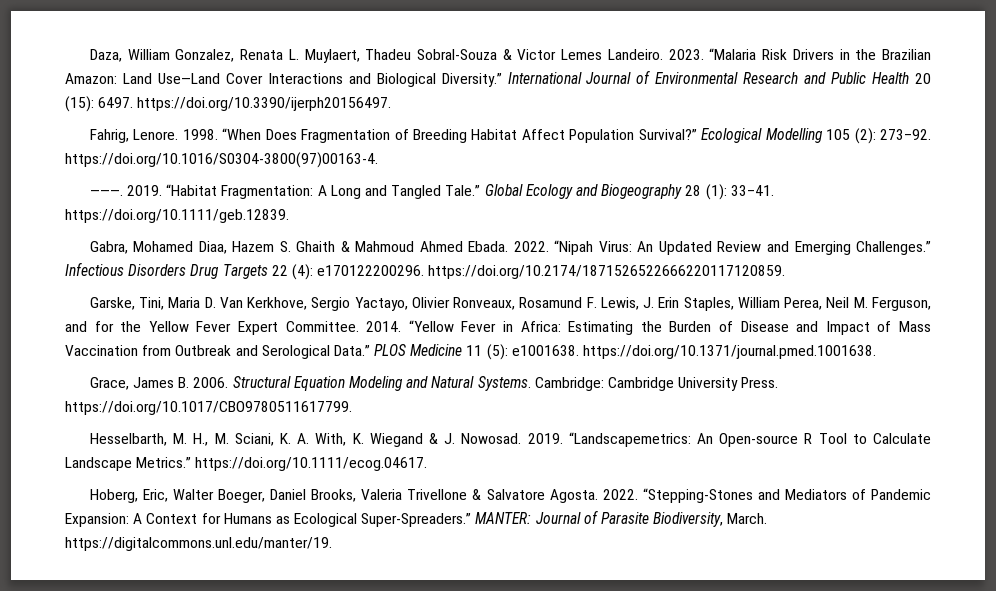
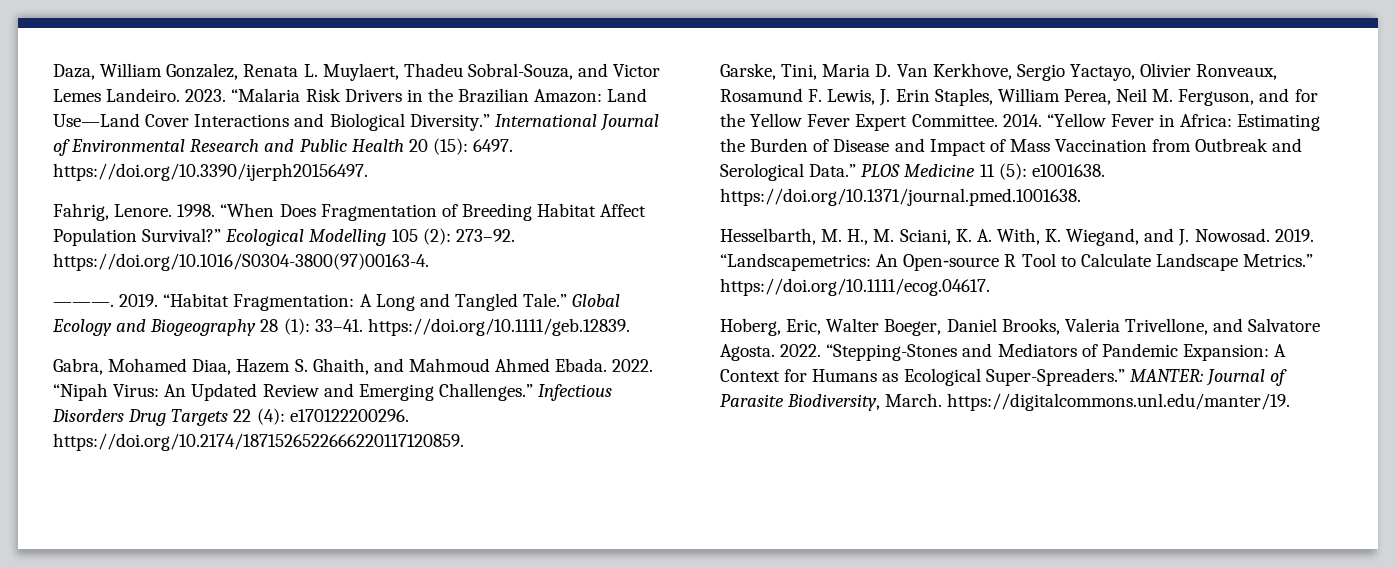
- Daza, William Gonzalez, Renata L. Muylaert, Thadeu Sobral-Souza & Victor Lemes Landeiro.
+ Daza, William Gonzalez, Renata L. Muylaert, Thadeu Sobral-Souza, and Victor Lemes Landeiro.
- Gabra, Mohamed Diaa, Hazem S. Ghaith & Mahmoud Ahmed Ebada.
+ Gabra, Mohamed Diaa, Hazem S. Ghaith, and Mahmoud Ahmed Ebada.
- Grace, James B. 2006. Structural Equation Modeling and Natural Systems. Cambridge: Cambridge University Press. https://doi.org/10.1017/CBO9780511617799.
- Hesselbarth, M. H., M. Sciani, K. A. With, K. Wiegand & J. Nowosad.
+ Hesselbarth, M. H., M. Sciani, K. A. With, K. Wiegand, and J. Nowosad.
- Hoberg, Eric, Walter Boeger, Daniel Brooks, Valeria Trivellone & Salvatore Agosta.
+ Hoberg, Eric, Walter Boeger, Daniel Brooks, Valeria Trivellone, and Salvatore Agosta.

